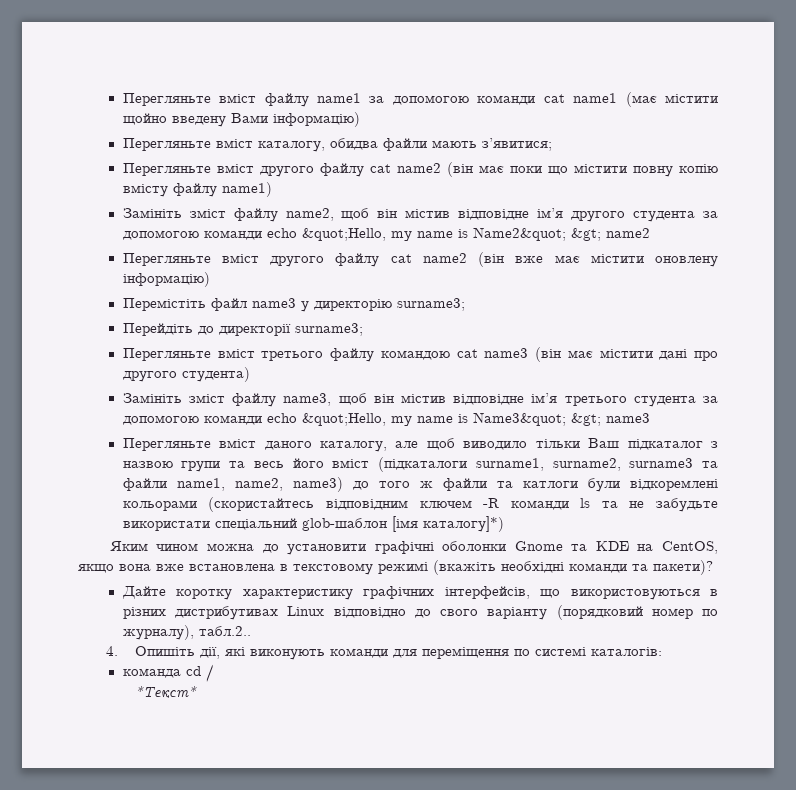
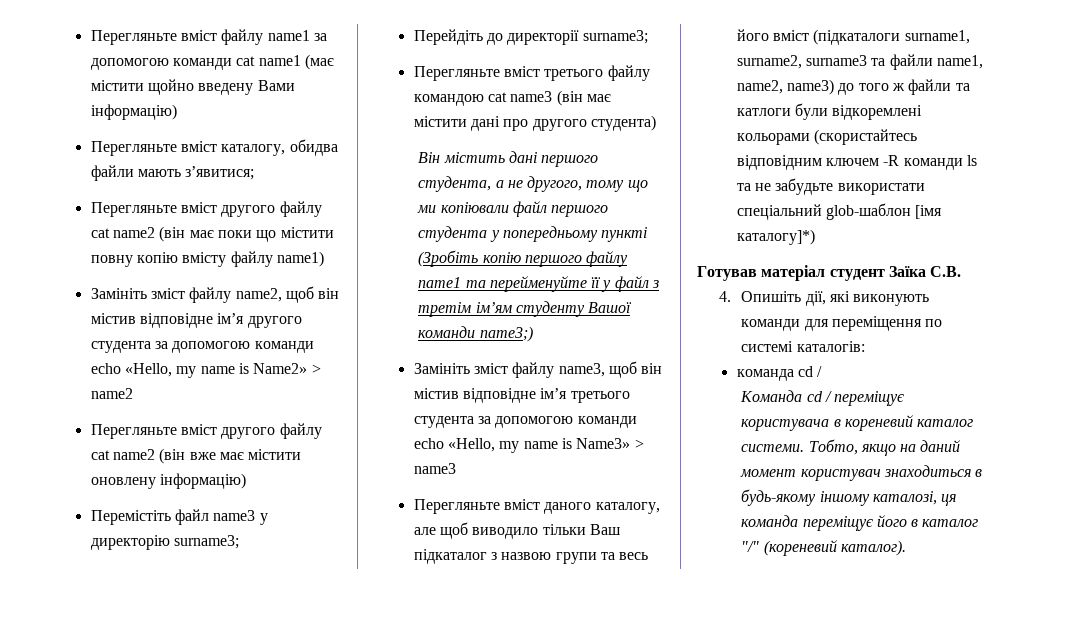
- Замініть зміст файлу name2, щоб він містив відповідне ім’я другого студента за допомогою команди echo &quot;Hello, my name is Name2&quot; &gt; name2
+ Замініть зміст файлу name2, щоб він містив відповідне ім’я другого студента за допомогою команди echo «Hello, my name is Name2» > name2
+ Він містить дані першого студента, а не другого, тому що ми копіювали файл першого студента у попередньому пункті (Зробіть копію першого файлу name1 та перейменуйте її у файл з третім ім’ям студенту Вашої команди name3;)
- Замініть зміст файлу name3, щоб він містив відповідне ім’я третього студента за допомогою команди echo &quot;Hello, my name is Name3&quot; &gt; name3
+ Замініть зміст файлу name3, щоб він містив відповідне ім’я третього студента за допомогою команди echo «Hello, my name is Name3» > name3
- Яким чином можна до установити графічні оболонки Gnome та KDE на CentOS, якщо вона вже встановлена в текстовому режимі (вкажіть необхідні команди та пакети)?
- Дайте коротку характеристику графічних інтерфейсів, що використовуються в різних дистрибутивах Linux відповідно до свого варіанту (порядковий номер по журналу), табл.2..
+ Готував матеріал студент Заїка С.В.
- *Текст*
+ Команда cd / переміщує користувача в кореневий каталог системи. Тобто, якщо на даний момент користувач знаходиться в будь-якому іншому каталозі, ця команда переміщує його в каталог "/" (кореневий каталог).

